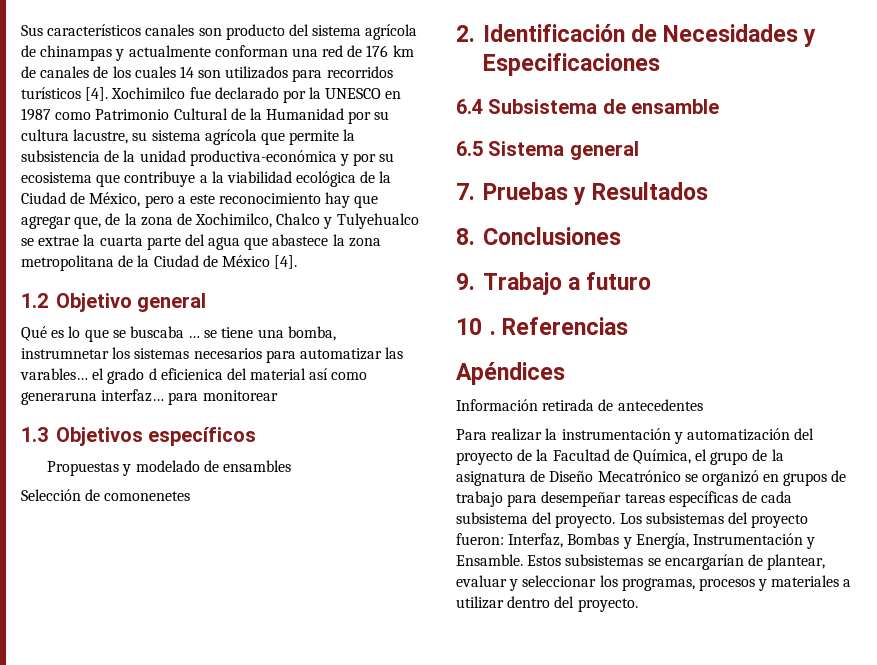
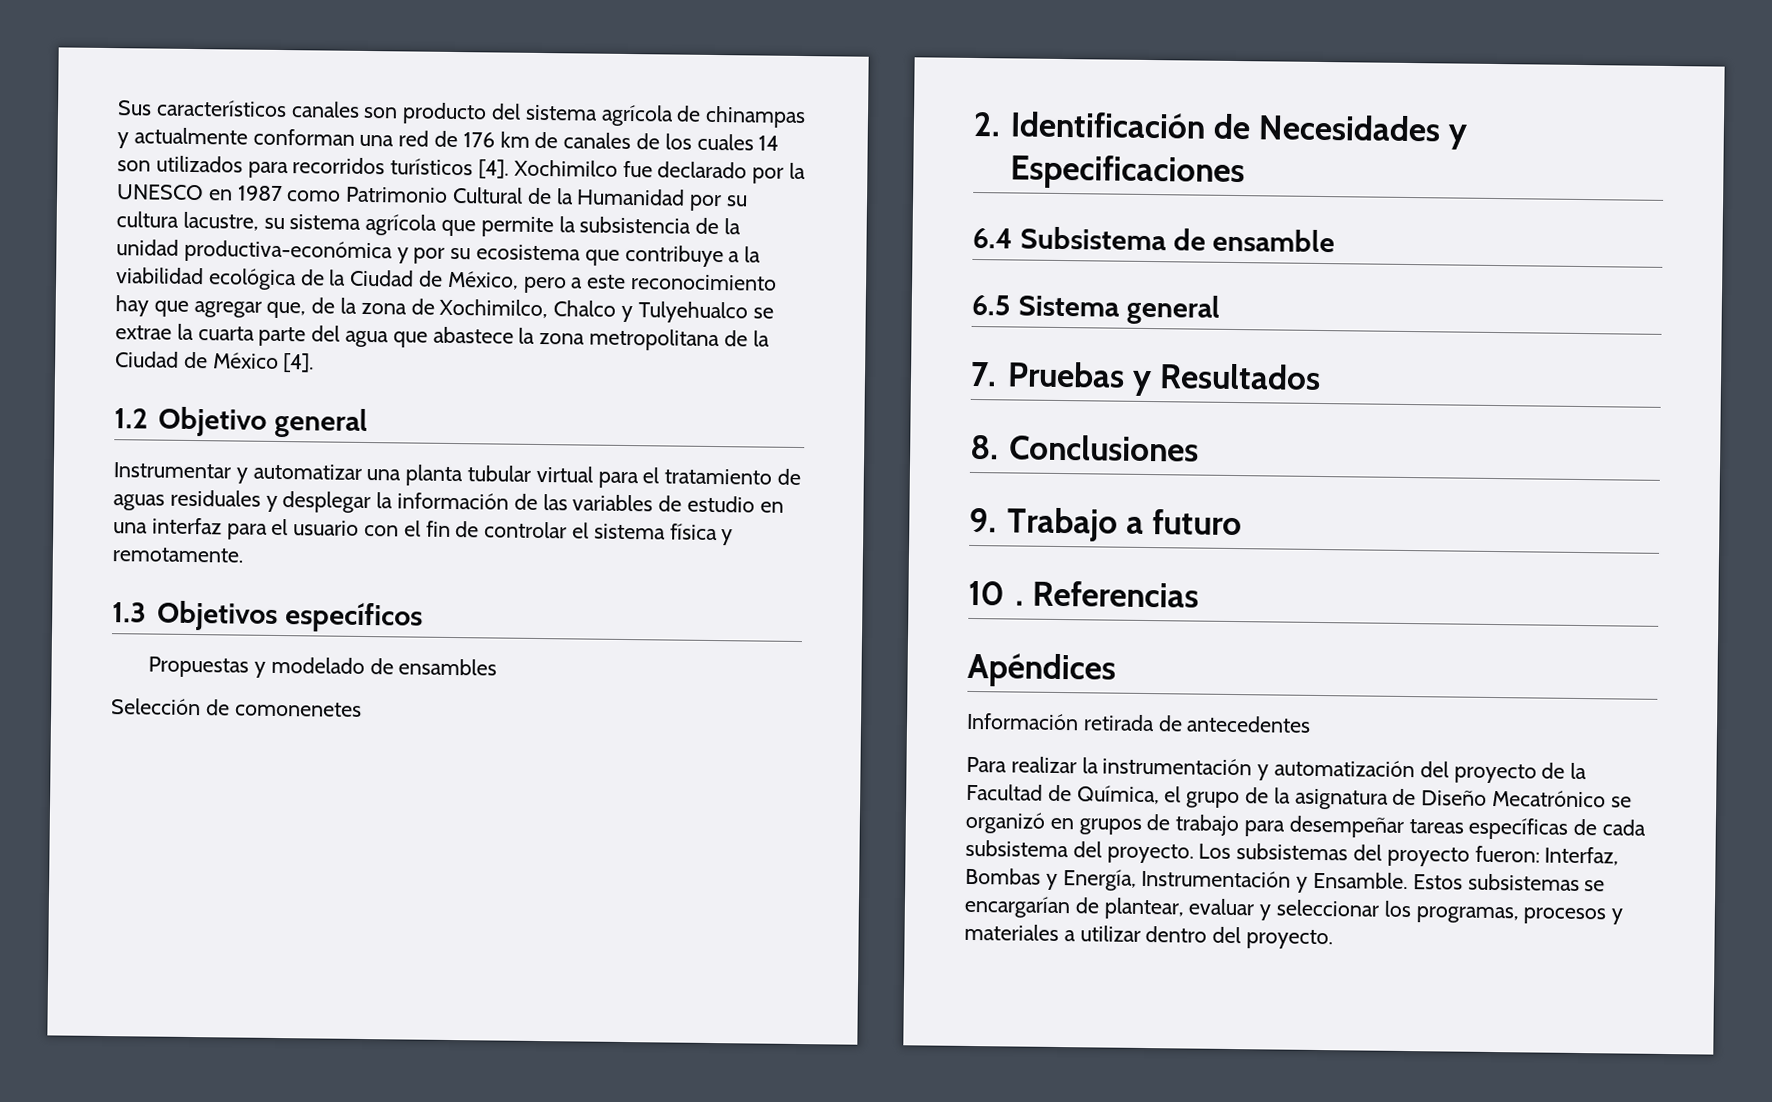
- Qué es lo que se buscaba … se tiene una bomba, instrumnetar los sistemas necesarios para automatizar las varables… el grado d eficienica del material así como generaruna interfaz… para monitorear
+ Instrumentar y automatizar una planta tubular virtual para el tratamiento de aguas residuales y desplegar la información de las variables de estudio en una interfaz para el usuario con el fin de controlar el sistema física y remotamente.

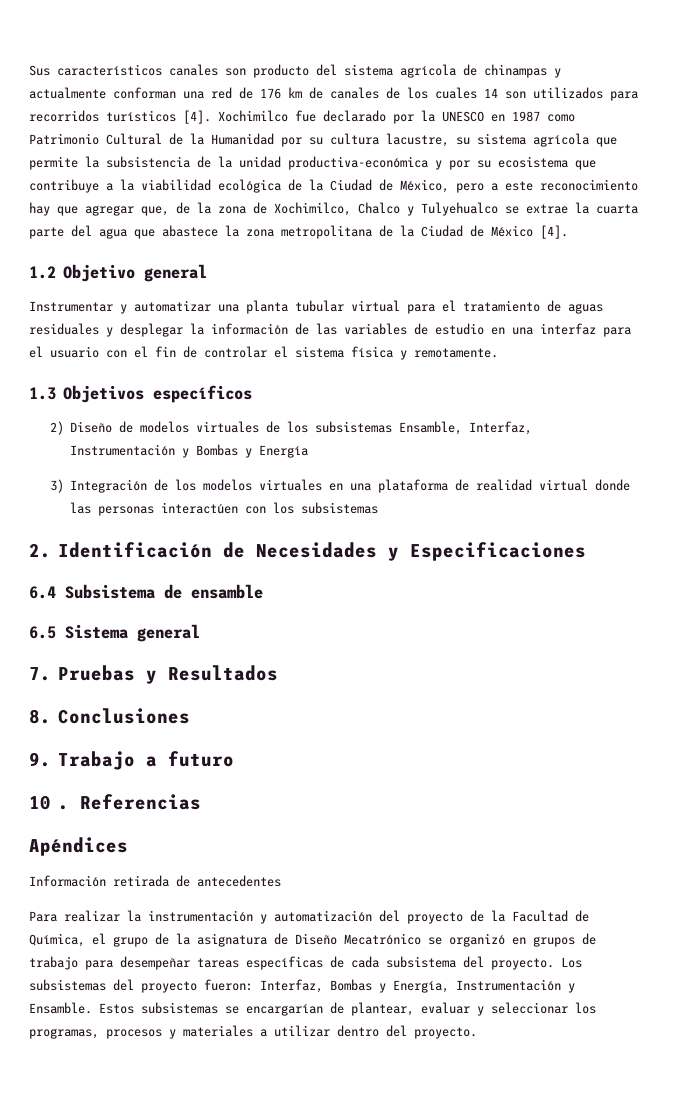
- Propuestas y modelado de ensambles
- Selección de comonenetes
+ 2) Diseño de modelos virtuales de los subsistemas Ensamble, Interfaz, Instrumentación y Bombas y Energía
+ 3) Integración de los modelos virtuales en una plataforma de realidad virtual donde las personas interactúen con los subsistemas

